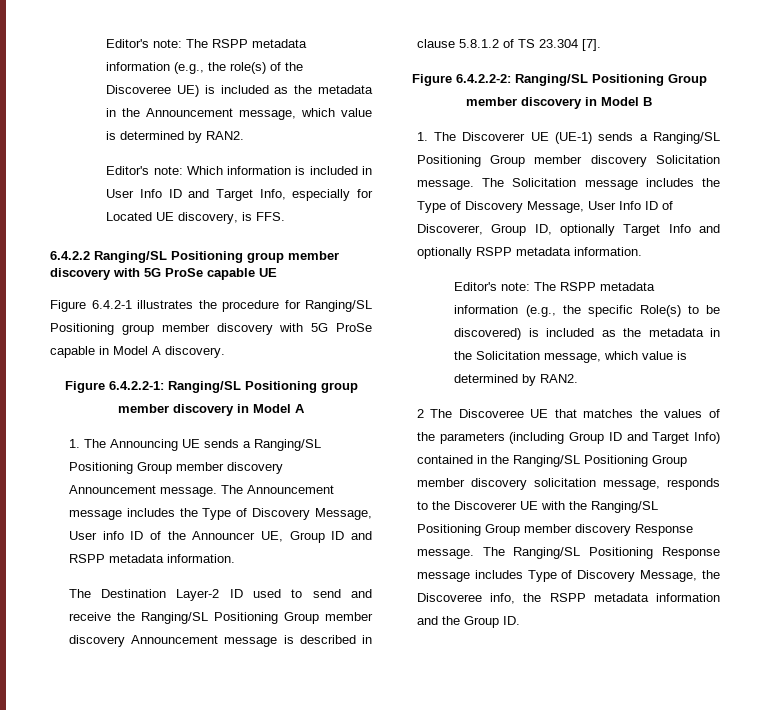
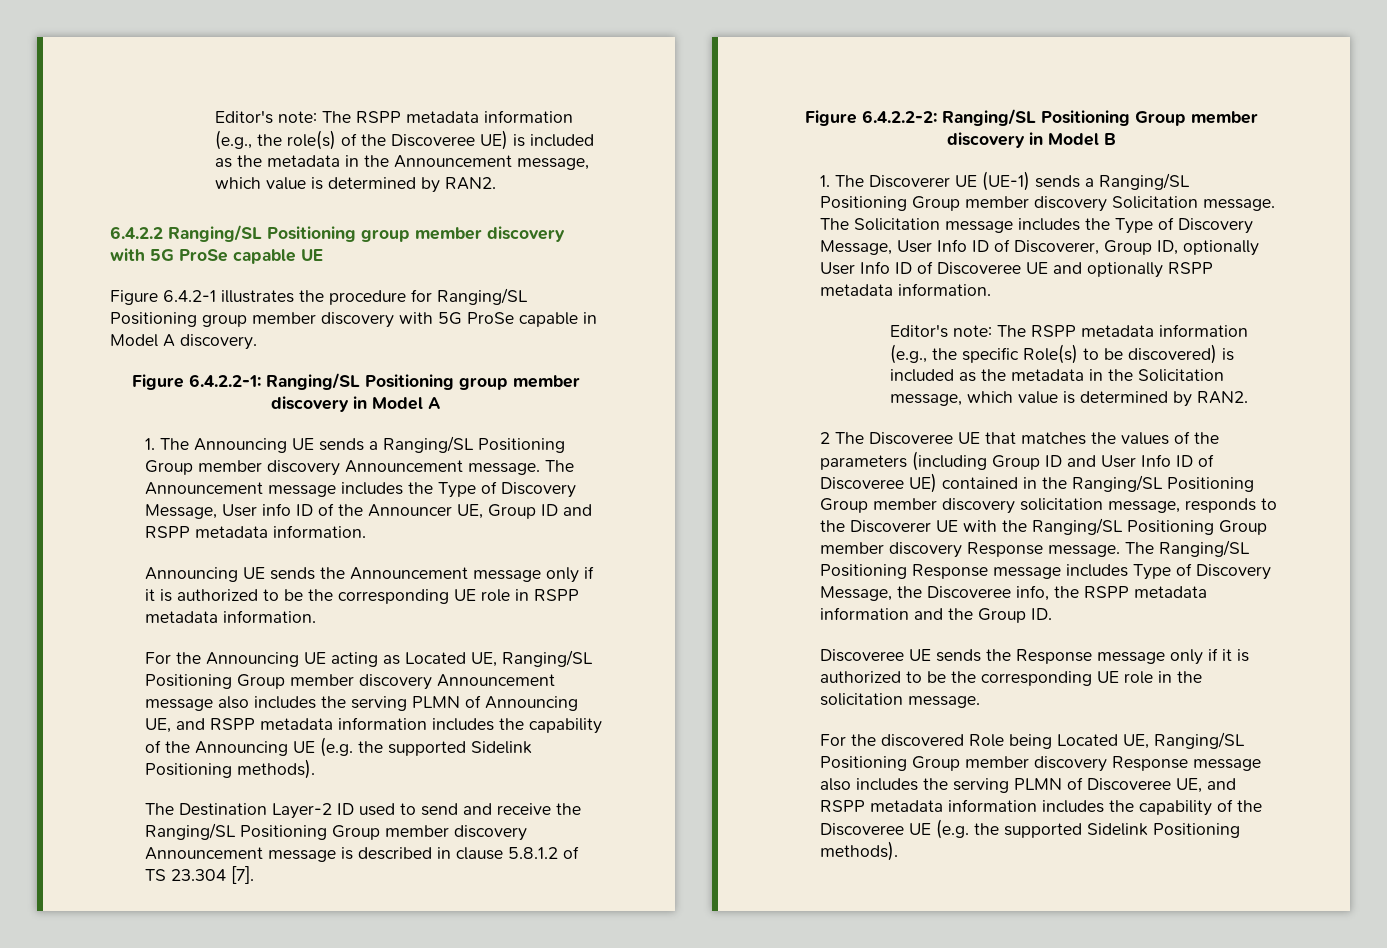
- Editor's note: Which information is included in User Info ID and Target Info, especially for Located UE discovery, is FFS.
+ Announcing UE sends the Announcement message only if it is authorized to be the corresponding UE role in RSPP metadata information.
+ For the Announcing UE acting as Located UE, Ranging/SL Positioning Group member discovery Announcement message also includes the serving PLMN of Announcing UE, and RSPP metadata information includes the capability of the Announcing UE (e.g. the supported Sidelink Positioning methods).
- The Solicitation message includes the Type of Discovery Message, User Info ID of Discoverer, Group ID, optionally Target Info and optionally RSPP metadata information.
+ The Solicitation message includes the Type of Discovery Message, User Info ID of Discoverer, Group ID, optionally User Info ID of Discoveree UE and optionally RSPP metadata information.
- 2 The Discoveree UE that matches the values of the parameters (including Group ID and Target Info) contained in the Ranging/SL Positioning Group member discovery solicitation message, responds to the Discoverer UE with the Ranging/SL Positioning Group member discovery Response message.
+ 2 The Discoveree UE that matches the values of the parameters (including Group ID and User Info ID of Discoveree UE) contained in the Ranging/SL Positioning Group member discovery solicitation message, responds to the Discoverer UE with the Ranging/SL Positioning Group member discovery Response message.
+ Discoveree UE sends the Response message only if it is authorized to be the corresponding UE role in the solicitation message.
+ For the discovered Role being Located UE, Ranging/SL Positioning Group member discovery Response message also includes the serving PLMN of Discoveree UE, and RSPP metadata information includes the capability of the Discoveree UE (e.g. the supported Sidelink Positioning methods).

